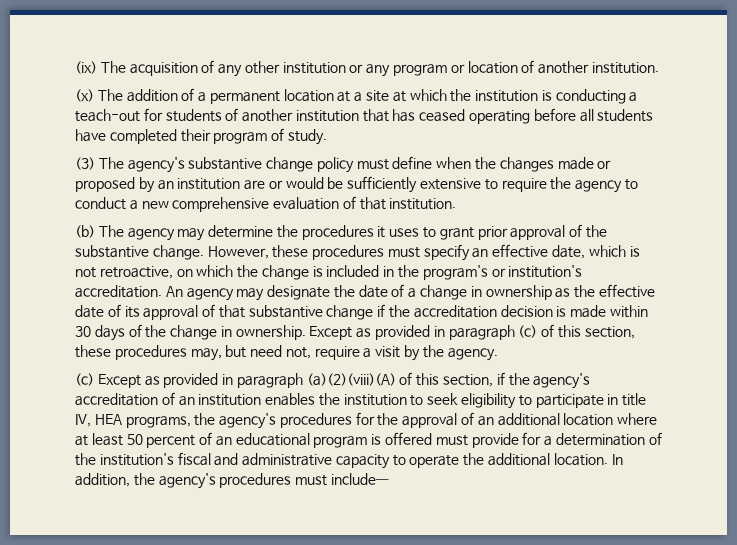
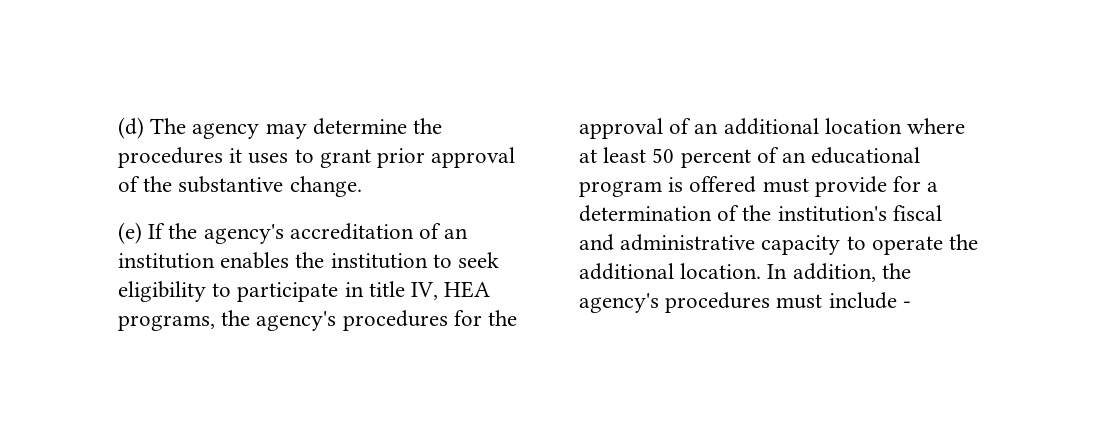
- (ix) The acquisition of any other institution or any program or location of another institution.
- (x) The addition of a permanent location at a site at which the institution is conducting a teach-out for students of another institution that has ceased operating before all students have completed their program of study.
- (3) The agency's substantive change policy must define when the changes made or proposed by an institution are or would be sufficiently extensive to require the agency to conduct a new comprehensive evaluation of that institution.
- (b) The agency may determine the procedures it uses to grant prior approval of the substantive change. However, these procedures must specify an effective date, which is not retroactive, on which the change is included in the program's or institution's accreditation. An agency may designate the date of a change in ownership as the effective date of its approval of that substantive change if the accreditation decision is made within 30 days of the change in ownership. Except as provided in paragraph (c) of this section, these procedures may, but need not, require a visit by the agency.
- (c) Except as provided in paragraph (a)(2)(viii)(A) of this section, if the agency's accreditation of an institution enables the institution to seek eligibility to participate in title IV, HEA programs, the agency's procedures for the approval of an additional location where at least 50 percent of an educational program is offered must provide for a determination of the institution's fiscal and administrative capacity to operate the additional location.
+ (d) The agency may determine the procedures it uses to grant prior approval of the substantive change.
+ (e) If the agency's accreditation of an institution enables the institution to seek eligibility to participate in title IV, HEA programs, the agency's procedures for the approval of an additional location where at least 50 percent of an educational program is offered must provide for a determination of the institution's fiscal and administrative capacity to operate the additional location.
- In addition, the agency's procedures must include—
+ In addition, the agency's procedures must include -

